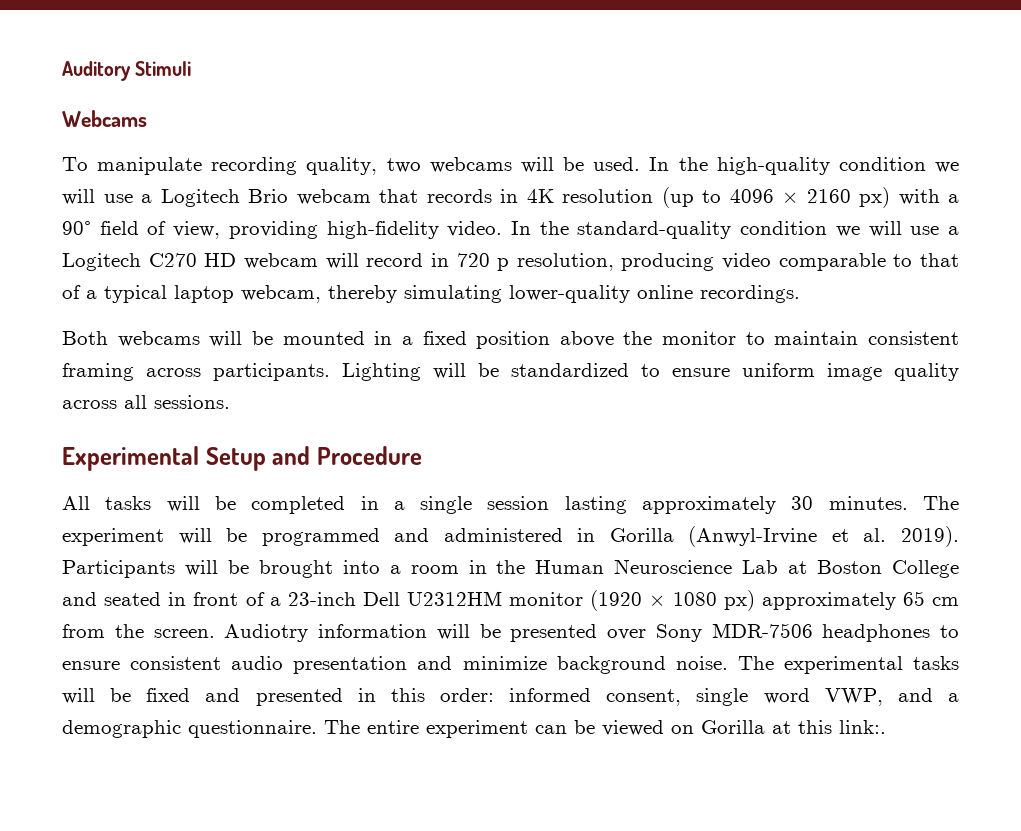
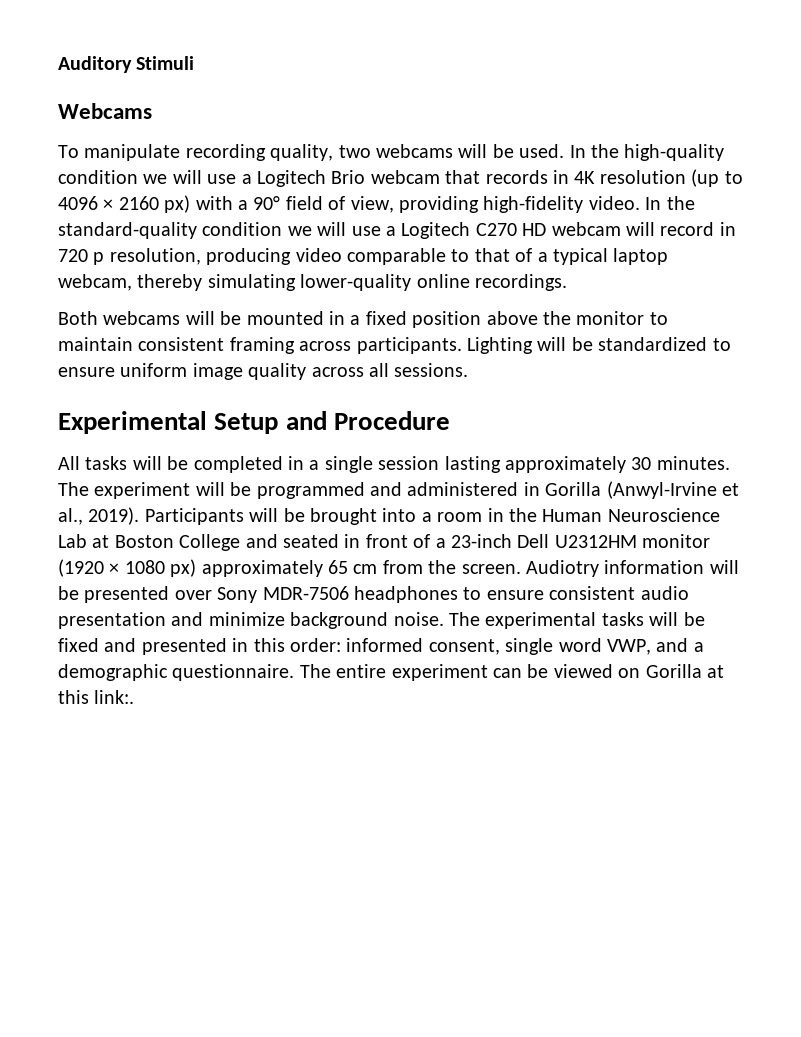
- The experiment will be programmed and administered in Gorilla (Anwyl-Irvine et al. 2019).
+ The experiment will be programmed and administered in Gorilla (Anwyl-Irvine et al., 2019).

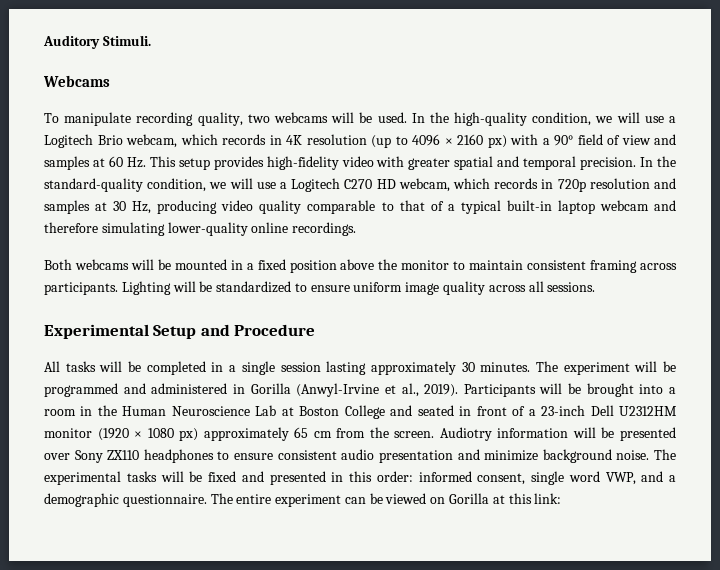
- Auditory Stimuli
+ Auditory Stimuli.
- In the high-quality condition we will use a Logitech Brio webcam that records in 4K resolution (up to 4096 × 2160 px) with a 90° field of view, providing high-fidelity video.
+ In the high-quality condition, we will use a Logitech Brio webcam, which records in 4K resolution (up to 4096 × 2160 px) with a 90° field of view and samples at 60 Hz. This setup provides high-fidelity video with greater spatial and temporal precision.
- In the standard-quality condition we will use a Logitech C270 HD webcam will record in 720 p resolution, producing video comparable to that of a typical laptop webcam, thereby simulating lower-quality online recordings.
+ In the standard-quality condition, we will use a Logitech C270 HD webcam, which records in 720p resolution and samples at 30 Hz, producing video quality comparable to that of a typical built-in laptop webcam and therefore simulating lower-quality online recordings.
- Audiotry information will be presented over Sony MDR-7506 headphones to ensure consistent audio presentation and minimize background noise.
+ Audiotry information will be presented over Sony ZX110 headphones to ensure consistent audio presentation and minimize background noise.
- The entire experiment can be viewed on Gorilla at this link:.
+ The entire experiment can be viewed on Gorilla at this link:

